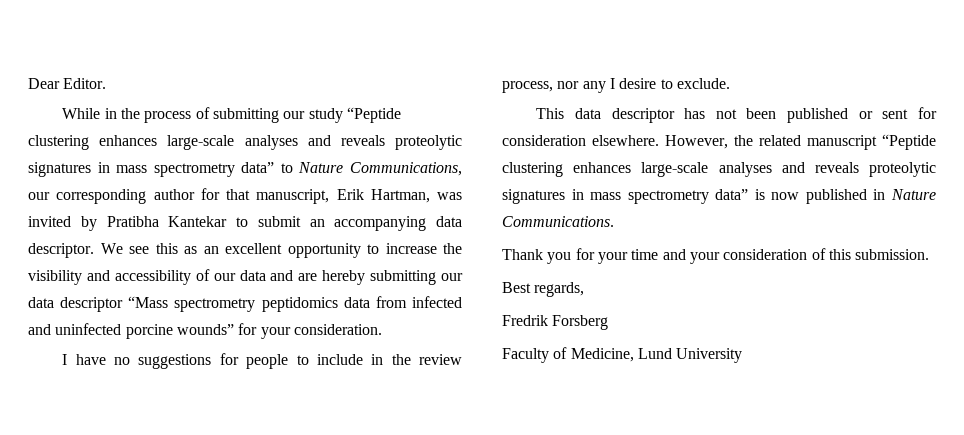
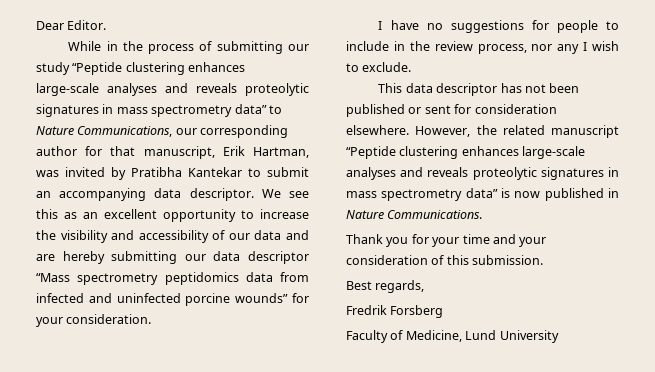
- I have no suggestions for people to include in the review process, nor any I desire to exclude.
+ I have no suggestions for people to include in the review process, nor any I wish to exclude.

